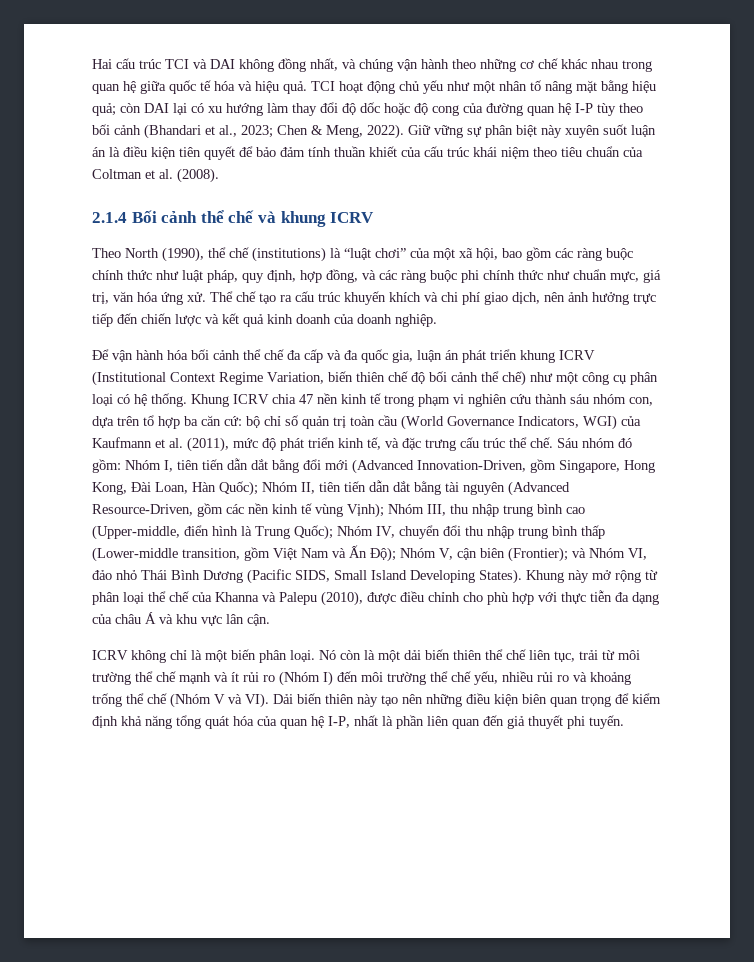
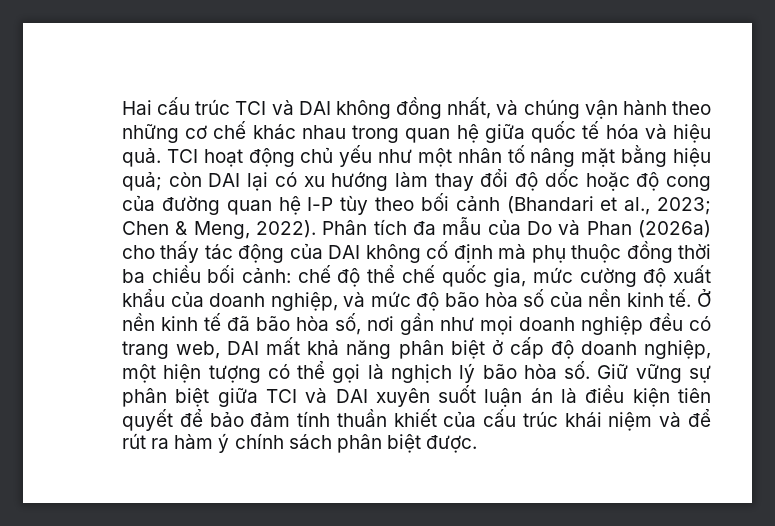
+ Phân tích đa mẫu của Do và Phan (2026a) cho thấy tác động của DAI không cố định mà phụ thuộc đồng thời ba chiều bối cảnh: chế độ thể chế quốc gia, mức cường độ xuất khẩu của doanh nghiệp, và mức độ bão hòa số của nền kinh tế. Ở nền kinh tế đã bão hòa số, nơi gần như mọi doanh nghiệp đều có trang web, DAI mất khả năng phân biệt ở cấp độ doanh nghiệp, một hiện tượng có thể gọi là nghịch lý bão hòa số.
- Giữ vững sự phân biệt này xuyên suốt luận án là điều kiện tiên quyết để bảo đảm tính thuần khiết của cấu trúc khái niệm theo tiêu chuẩn của Coltman et al. (2008).
- 2.1.4 Bối cảnh thể chế và khung ICRV
- Theo North (1990), thể chế (institutions) là “luật chơi” của một xã hội, bao gồm các ràng buộc chính thức như luật pháp, quy định, hợp đồng, và các ràng buộc phi chính thức như chuẩn mực, giá trị, văn hóa ứng xử. Thể chế tạo ra cấu trúc khuyến khích và chi phí giao dịch, nên ảnh hưởng trực tiếp đến chiến lược và kết quả kinh doanh của doanh nghiệp.
- Để vận hành hóa bối cảnh thể chế đa cấp và đa quốc gia, luận án phát triển khung ICRV (Institutional Context Regime Variation, biến thiên chế độ bối cảnh thể chế) như một công cụ phân loại có hệ thống. Khung ICRV chia 47 nền kinh tế trong phạm vi nghiên cứu thành sáu nhóm con, dựa trên tổ hợp ba căn cứ: bộ chỉ số quản trị toàn cầu (World Governance Indicators, WGI) của Kaufmann et al. (2011), mức độ phát triển kinh tế, và đặc trưng cấu trúc thể chế. Sáu nhóm đó gồm: Nhóm I, tiên tiến dẫn dắt bằng đổi mới (Advanced Innovation-Driven, gồm Singapore, Hong Kong, Đài Loan, Hàn Quốc); Nhóm II, tiên tiến dẫn dắt bằng tài nguyên (Advanced Resource-Driven, gồm các nền kinh tế vùng Vịnh); Nhóm III, thu nhập trung bình cao (Upper-middle, điển hình là Trung Quốc); Nhóm IV, chuyển đổi thu nhập trung bình thấp (Lower-middle transition, gồm Việt Nam và Ấn Độ); Nhóm V, cận biên (Frontier); và Nhóm VI, đảo nhỏ Thái Bình Dương (Pacific SIDS, Small Island Developing States). Khung này mở rộng từ phân loại thể chế của Khanna và Palepu (2010), được điều chỉnh cho phù hợp với thực tiễn đa dạng của châu Á và khu vực lân cận.
- ICRV không chỉ là một biến phân loại. Nó còn là một dải biến thiên thể chế liên tục, trải từ môi trường thể chế mạnh và ít rủi ro (Nhóm I) đến môi trường thể chế yếu, nhiều rủi ro và khoảng trống thể chế (Nhóm V và VI). Dải biến thiên này tạo nên những điều kiện biên quan trọng để kiểm định khả năng tổng quát hóa của quan hệ I-P, nhất là phần liên quan đến giả thuyết phi tuyến.
+ Giữ vững sự phân biệt giữa TCI và DAI xuyên suốt luận án là điều kiện tiên quyết để bảo đảm tính thuần khiết của cấu trúc khái niệm và để rút ra hàm ý chính sách phân biệt được.

